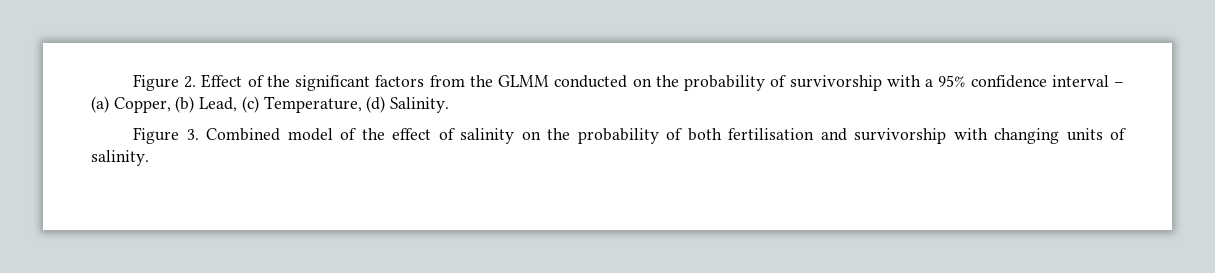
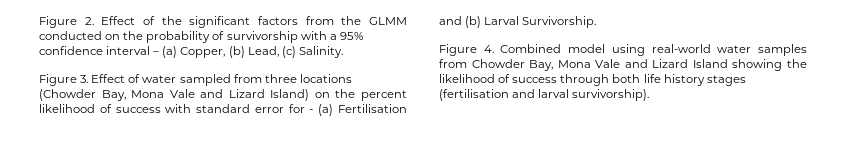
- Figure 2. Effect of the significant factors from the GLMM conducted on the probability of survivorship with a 95% confidence interval – (a) Copper, (b) Lead, (c) Temperature, (d) Salinity.
+ Figure 2. Effect of the significant factors from the GLMM conducted on the probability of survivorship with a 95% confidence interval – (a) Copper, (b) Lead, (c) Salinity.
- Figure 3. Combined model of the effect of salinity on the probability of both fertilisation and survivorship with changing units of salinity.
+ Figure 3. Effect of water sampled from three locations (Chowder Bay, Mona Vale and Lizard Island) on the percent likelihood of success with standard error for - (a) Fertilisation and (b) Larval Survivorship.
+ Figure 4. Combined model using real-world water samples from Chowder Bay, Mona Vale and Lizard Island showing the likelihood of success through both life history stages (fertilisation and larval survivorship).

